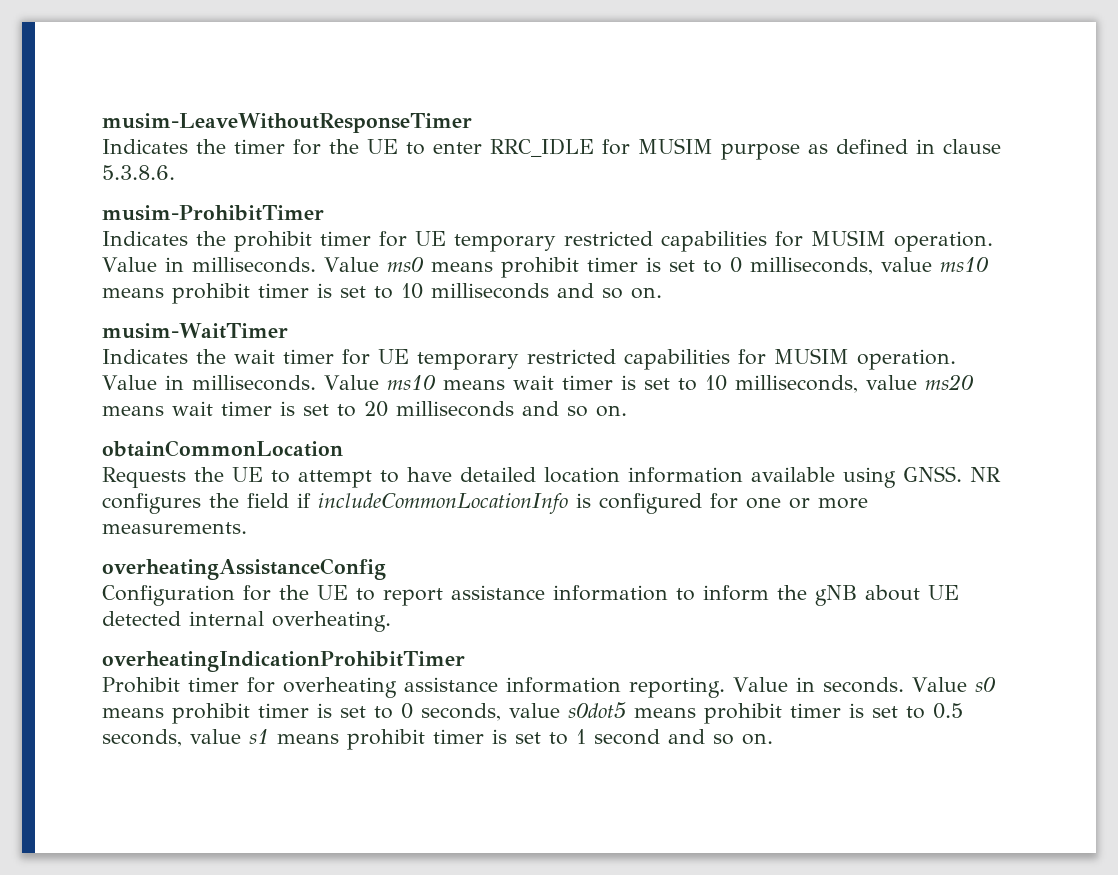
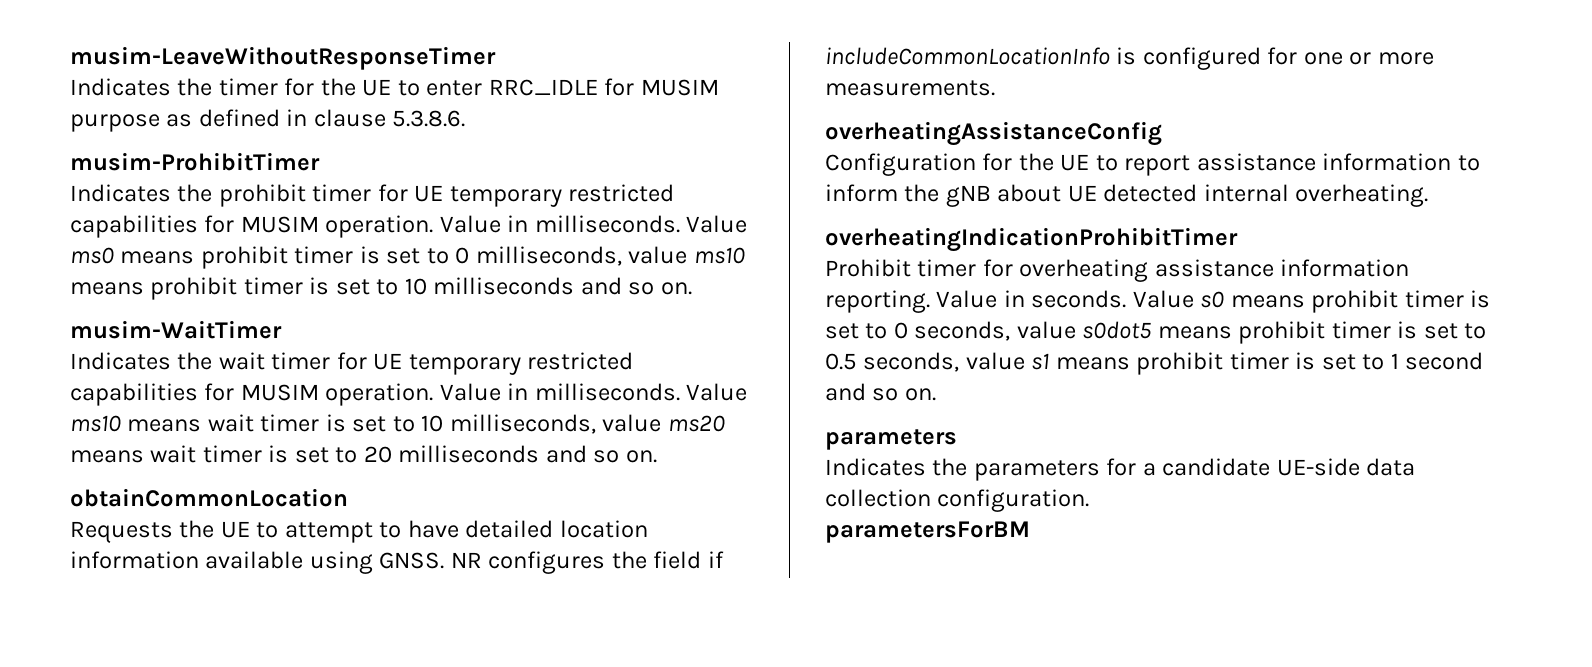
  Value s0 means prohibit timer is set to 0 seconds, value s0dot5 means prohibit timer is set to 0.5 seconds, value s1 means prohibit timer is set to 1 second and so on.
+ parameters
+ Indicates the parameters for a candidate UE-side data collection configuration.
+ parametersForBM

